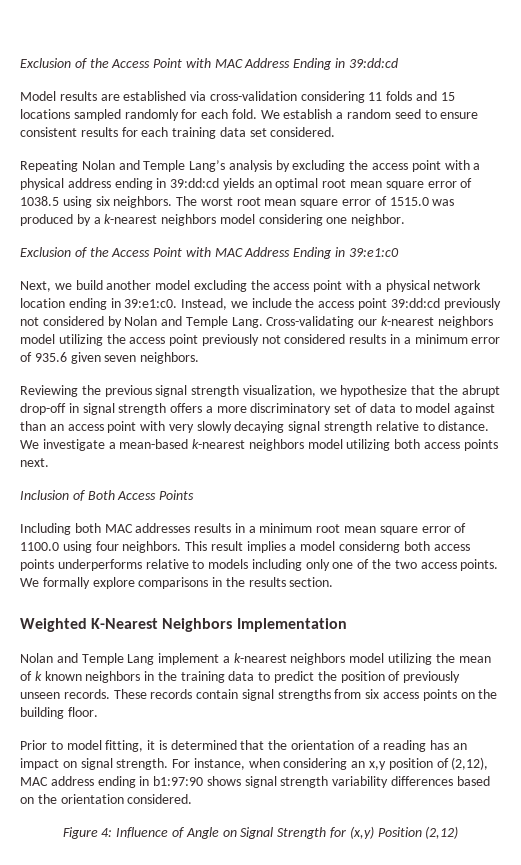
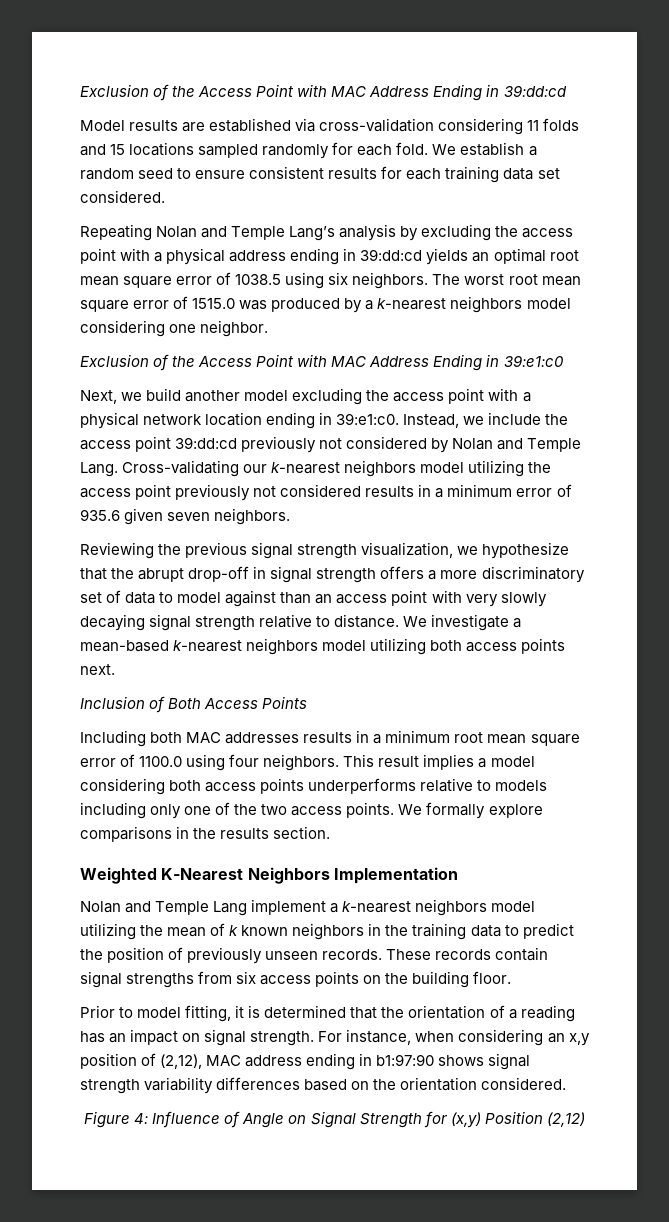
- This result implies a model considerng both access points underperforms relative to models including only one of the two access points.
+ This result implies a model considering both access points underperforms relative to models including only one of the two access points.

